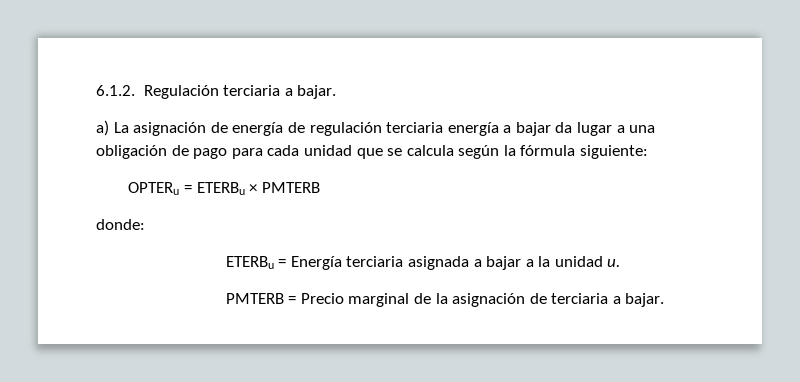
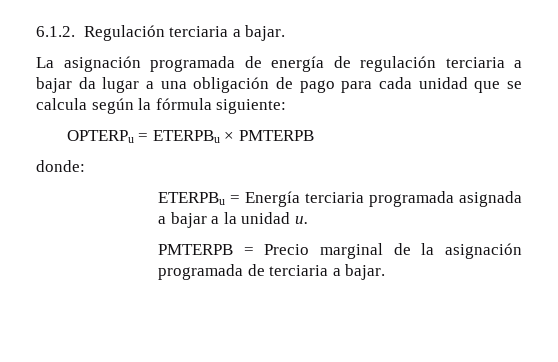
- a) La asignación de energía de regulación terciaria energía a bajar da lugar a una obligación de pago para cada unidad que se calcula según la fórmula siguiente:
+ La asignación programada de energía de regulación terciaria a bajar da lugar a una obligación de pago para cada unidad que se calcula según la fórmula siguiente:
- OPTERu = ETERBu × PMTERB
+ OPTERPu = ETERPBu × PMTERPB
- ETERBu = Energía terciaria asignada a bajar a la unidad u.
+ ETERPBu = Energía terciaria programada asignada a bajar a la unidad u.
- PMTERB = Precio marginal de la asignación de terciaria a bajar.
+ PMTERPB = Precio marginal de la asignación programada de terciaria a bajar.

